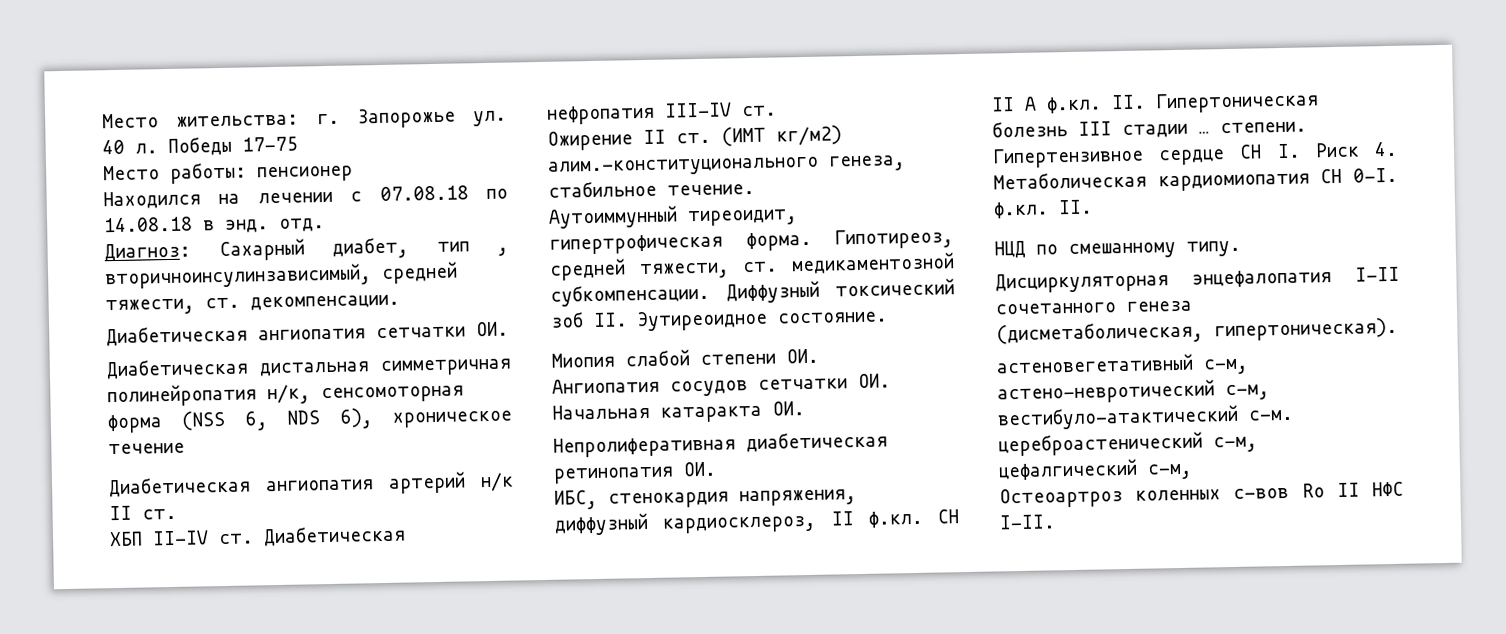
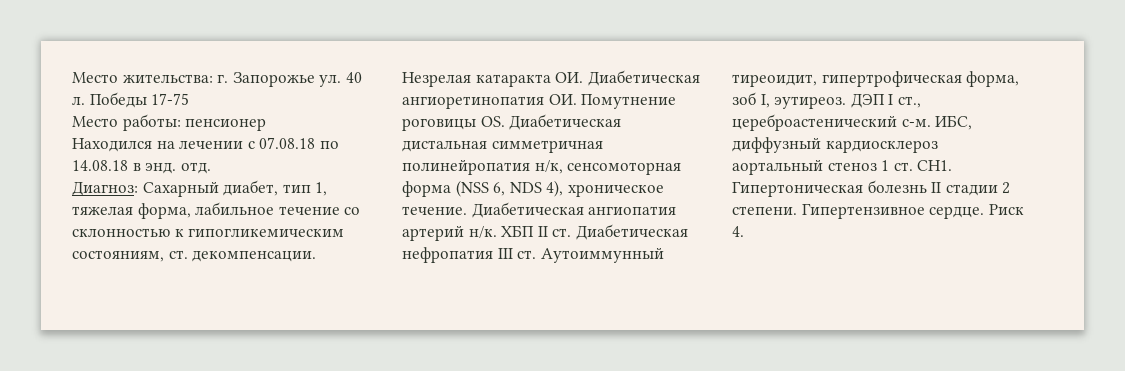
- Диагноз: Сахарный диабет, тип , вторичноинсулинзависимый, средней тяжести, ст. декомпенсации.
- Диабетическая ангиопатия сетчатки ОИ.
- Диабетическая дистальная симметричная полинейропатия н/к, сенсомоторная форма (NSS 6, NDS 6), хроническое течение
- Диабетическая ангиопатия артерий н/к II ст.
- ХБП II-IV ст. Диабетическая нефропатия III-IV ст.
- Ожирение II ст. (ИМТ кг/м2) алим.-конституционального генеза, стабильное течение.
- Аутоиммунный тиреоидит, гипертрофическая форма. Гипотиреоз, средней тяжести, ст. медикаментозной субкомпенсации. Диффузный токсический зоб II. Эутиреоидное состояние.
- Миопия слабой степени ОИ.
- Ангиопатия сосудов сетчатки ОИ. Начальная катаракта ОИ.
- Непролиферативная диабетическая ретинопатия ОИ.
- ИБС, стенокардия напряжения, диффузный кардиосклероз, II ф.кл. СН II А ф.кл. II. Гипертоническая болезнь III стадии … степени. Гипертензивное сердце СН I. Риск 4. Метаболическая кардиомиопатия СН 0-I. ф.кл. II.
- НЦД по смешанному типу.
- Дисциркуляторная энцефалопатия I-II сочетанного генеза (дисметаболическая, гипертоническая).
- астеновегетативный с-м, астено-невротический с-м, вестибуло-атактический с-м. цереброастенический с-м, цефалгический с-м,
- Остеоартроз коленных с-вов Rо II НФС I-II.
+ Диагноз: Сахарный диабет, тип 1, тяжелая форма, лабильное течение со склонностью к гипогликемическим состояниям, ст. декомпенсации. Незрелая катаракта ОИ. Диабетическая ангиоретинопатия ОИ. Помутнение роговицы OS. Диабетическая дистальная симметричная полинейропатия н/к, сенсомоторная форма (NSS 6, NDS 4), хроническое течение. Диабетическая ангиопатия артерий н/к. ХБП II ст. Диабетическая нефропатия III ст. Аутоиммунный тиреоидит, гипертрофическая форма, зоб I, эутиреоз. ДЭП I ст., цереброастенический с-м. ИБС, диффузный кардиосклероз аортальный стеноз 1 ст. СН1. Гипертоническая болезнь II стадии 2 степени. Гипертензивное сердце. Риск 4.

